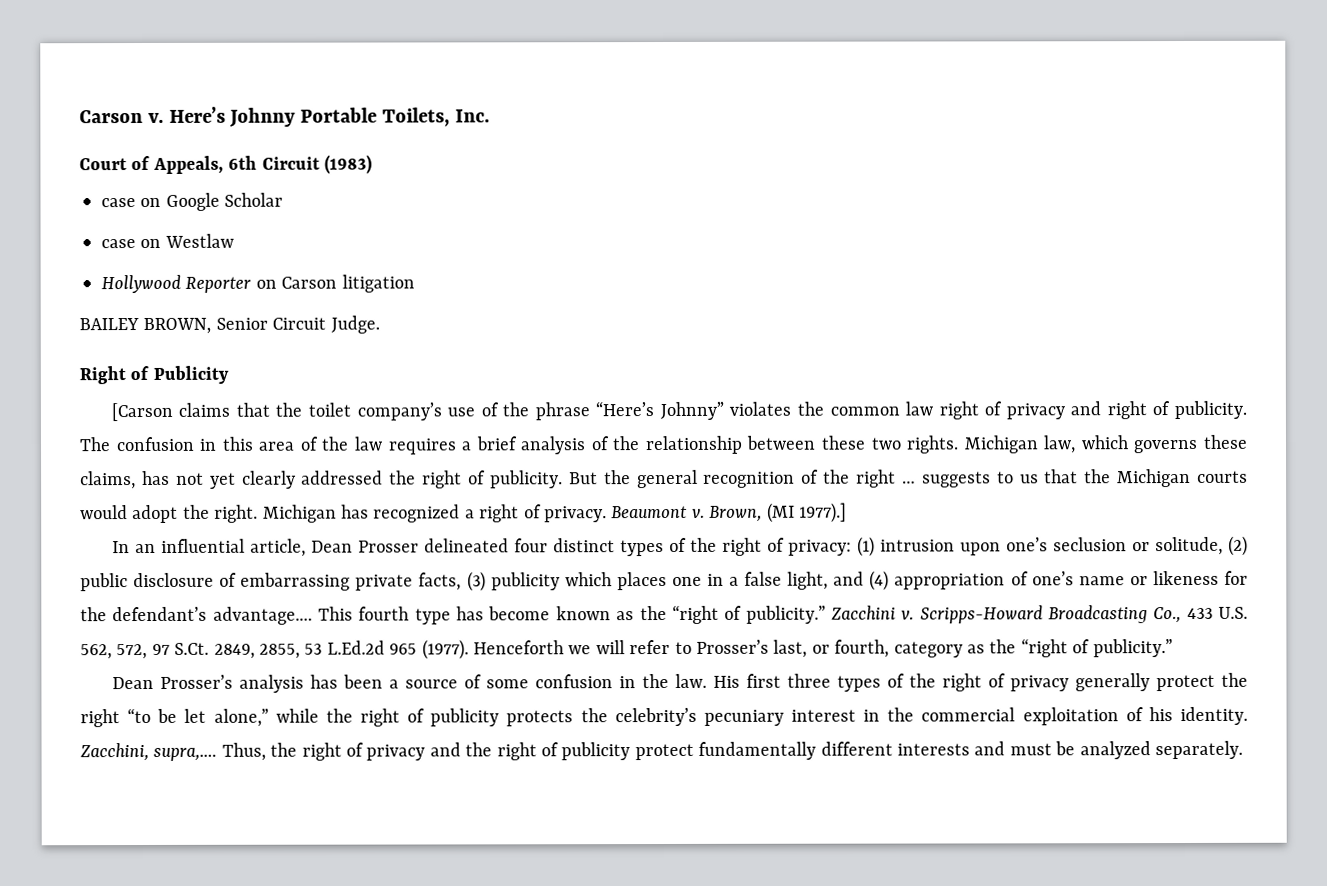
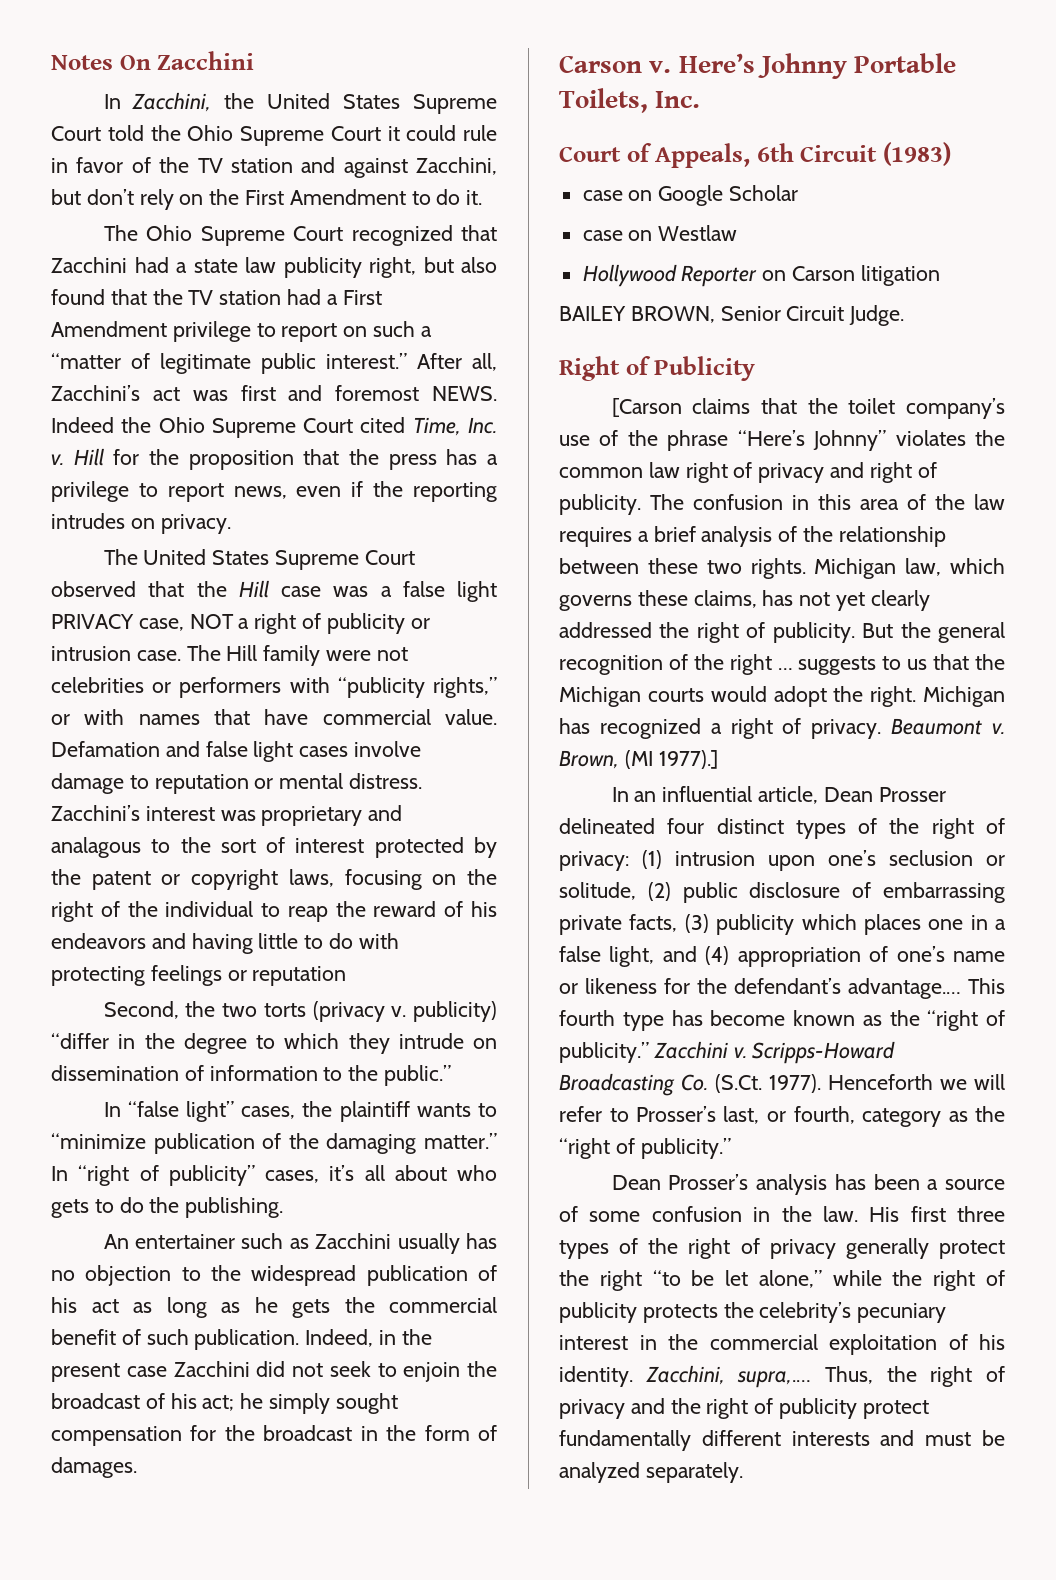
+ Notes On Zacchini
+ In Zacchini, the United States Supreme Court told the Ohio Supreme Court it could rule in favor of the TV station and against Zacchini, but don’t rely on the First Amendment to do it.
+ The Ohio Supreme Court recognized that Zacchini had a state law publicity right, but also found that the TV station had a First Amendment privilege to report on such a “matter of legitimate public interest.” After all, Zacchini’s act was first and foremost NEWS. Indeed the Ohio Supreme Court cited Time, Inc. v. Hill for the proposition that the press has a privilege to report news, even if the reporting intrudes on privacy.
+ The United States Supreme Court observed that the Hill case was a false light PRIVACY case, NOT a right of publicity or intrusion case. The Hill family were not celebrities or performers with “publicity rights,” or with names that have commercial value. Defamation and false light cases involve damage to reputation or mental distress. Zacchini’s interest was proprietary and analagous to the sort of interest protected by the patent or copyright laws, focusing on the right of the individual to reap the reward of his endeavors and having little to do with protecting feelings or reputation
+ Second, the two torts (privacy v. publicity) “differ in the degree to which they intrude on dissemination of information to the public.”
+ In “false light” cases, the plaintiff wants to “minimize publication of the damaging matter.” In “right of publicity” cases, it’s all about who gets to do the publishing.
+ An entertainer such as Zacchini usually has no objection to the widespread publication of his act as long as he gets the commercial benefit of such publication. Indeed, in the present case Zacchini did not seek to enjoin the broadcast of his act; he simply sought compensation for the broadcast in the form of damages.
- Scripps-Howard Broadcasting Co., 433 U.S. 562, 572, 97 S.Ct. 2849, 2855, 53 L.Ed.2d 965 (1977).
+ Scripps-Howard Broadcasting Co. (S.Ct. 1977).

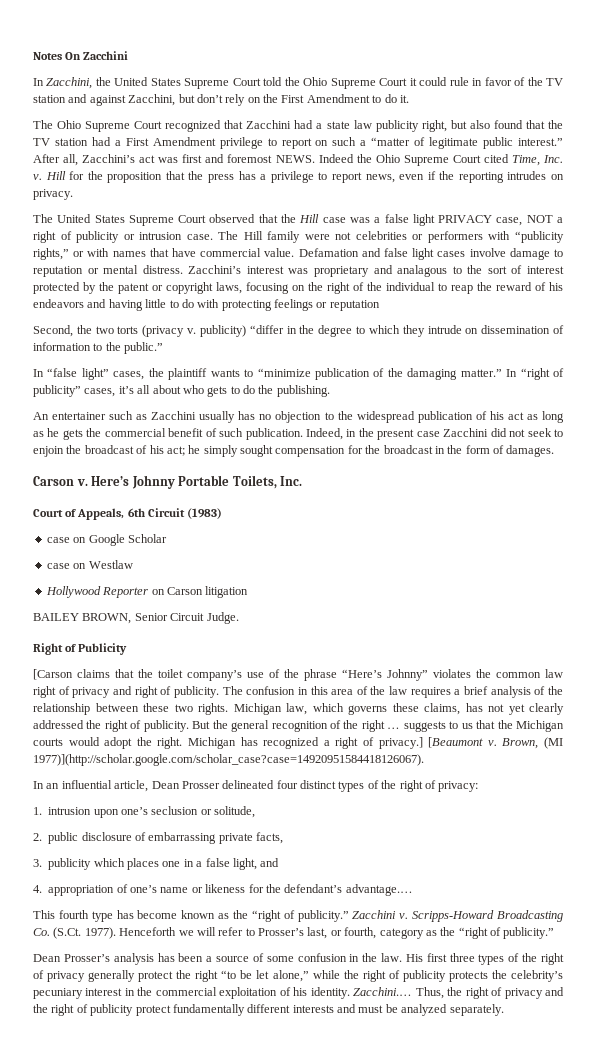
- Michigan has recognized a right of privacy. Beaumont v.
+ Michigan has recognized a right of privacy.] [Beaumont v.
- Brown, (MI 1977).]
+ Brown, (MI 1977)](http://scholar.google.com/scholar_case?case=14920951584418126067).
- In an influential article, Dean Prosser delineated four distinct types of the right of privacy: (1) intrusion upon one’s seclusion or solitude, (2) public disclosure of embarrassing private facts, (3) publicity which places one in a false light, and (4) appropriation of one’s name or likeness for the defendant’s advantage.… This fourth type has become known as the “right of publicity.”
+ In an influential article, Dean Prosser delineated four distinct types of the right of privacy:
+ 1. intrusion upon one’s seclusion or solitude,
+ 2. public disclosure of embarrassing private facts,
+ 3. publicity which places one in a false light, and
+ 4. appropriation of one’s name or likeness for the defendant’s advantage.…
+ This fourth type has become known as the “right of publicity.”
- Zacchini, supra,.…
+ Zacchini.…

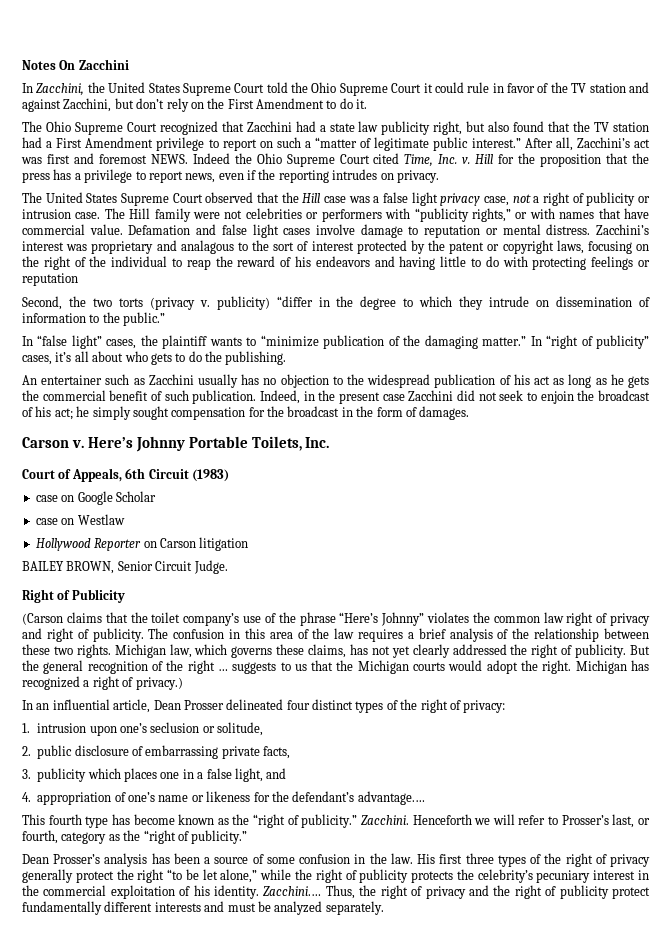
- The United States Supreme Court observed that the Hill case was a false light PRIVACY case, NOT a right of publicity or intrusion case.
+ The United States Supreme Court observed that the Hill case was a false light privacy case, not a right of publicity or intrusion case.
- [Carson claims that the toilet company’s use of the phrase “Here’s Johnny” violates the common law right of privacy and right of publicity.
+ (Carson claims that the toilet company’s use of the phrase “Here’s Johnny” violates the common law right of privacy and right of publicity.
- Michigan has recognized a right of privacy.] [Beaumont v. Brown, (MI 1977)](http://scholar.google.com/scholar_case?case=14920951584418126067).
+ Michigan has recognized a right of privacy.)
- Zacchini v. Scripps-Howard Broadcasting Co. (S.Ct. 1977).
+ Zacchini.

